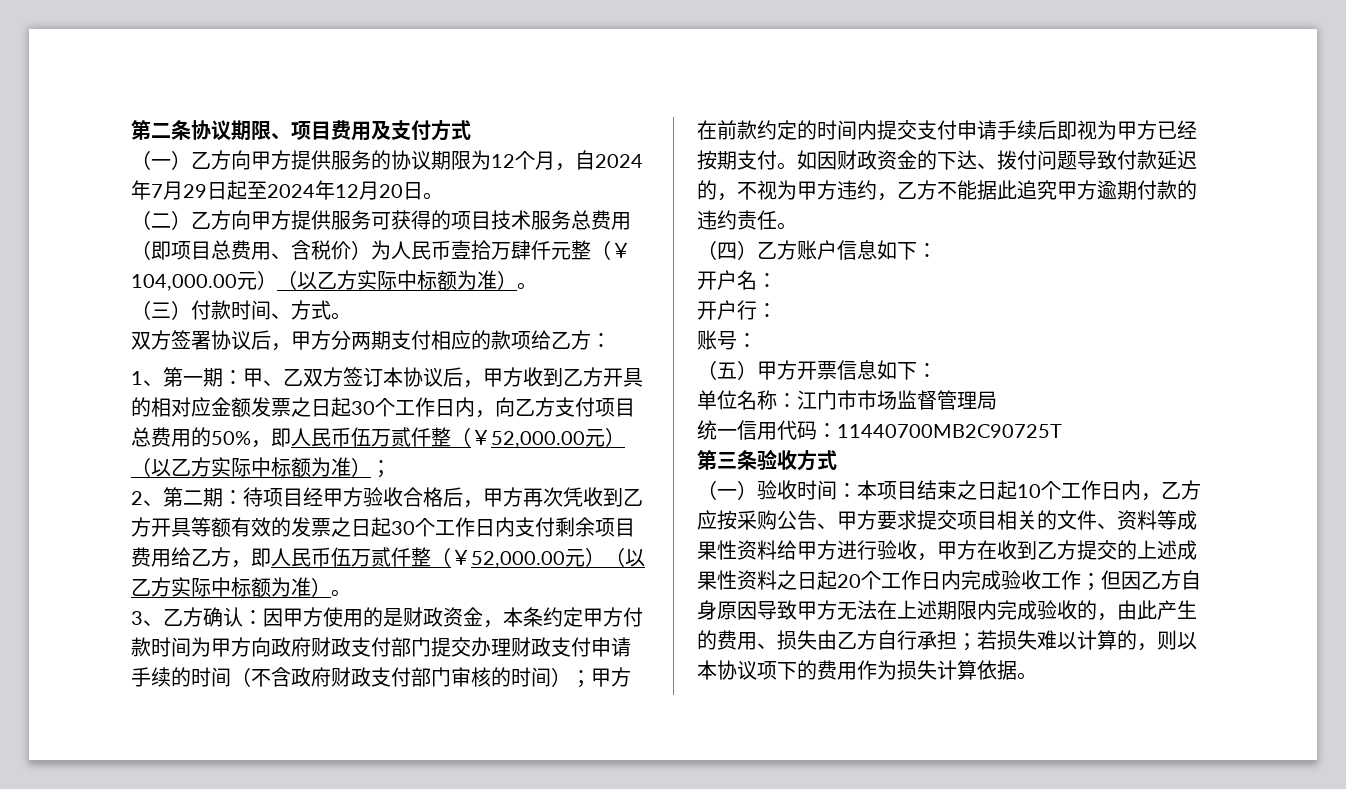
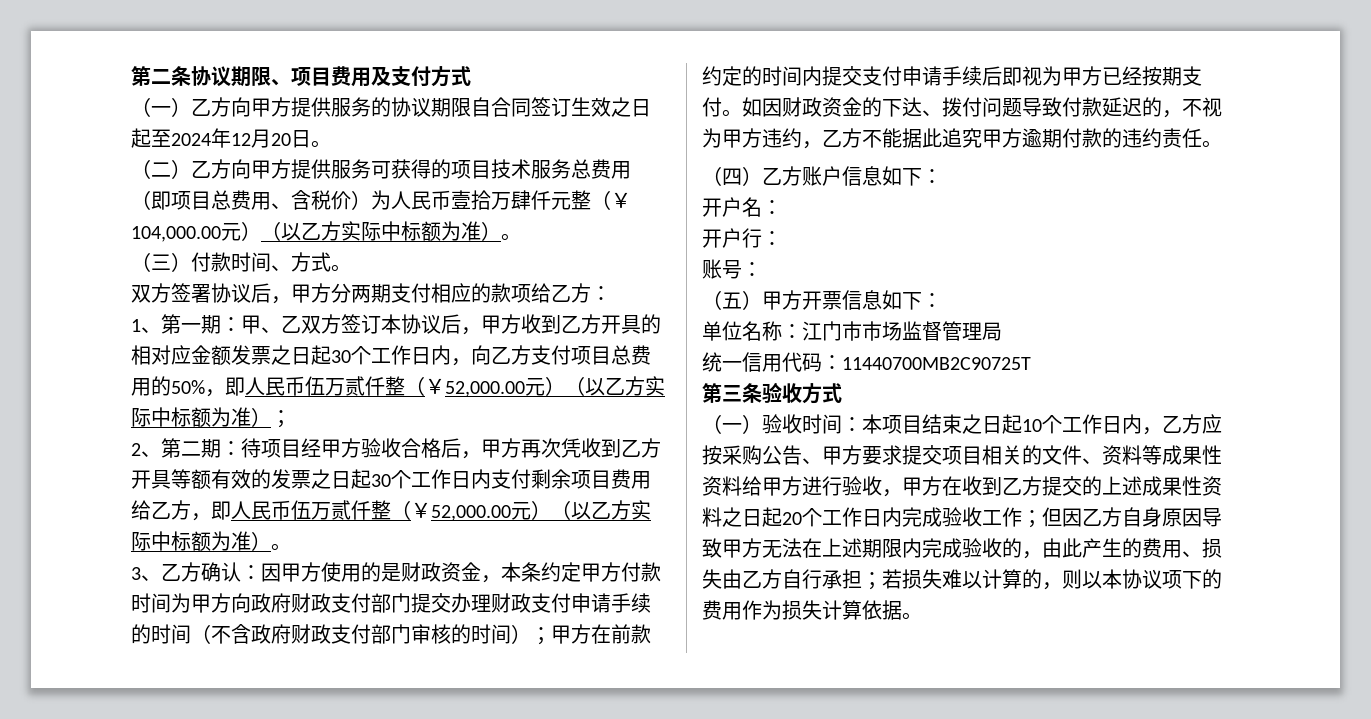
- （一）乙方向甲方提供服务的协议期限为12个月，自2024年7月29日起至2024年12月20日。
+ （一）乙方向甲方提供服务的协议期限自合同签订生效之日起至2024年12月20日。

